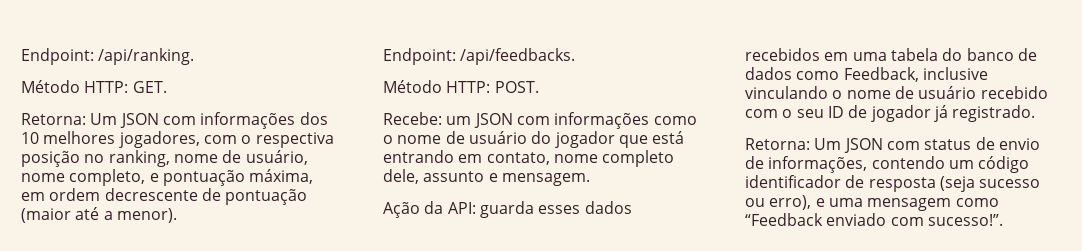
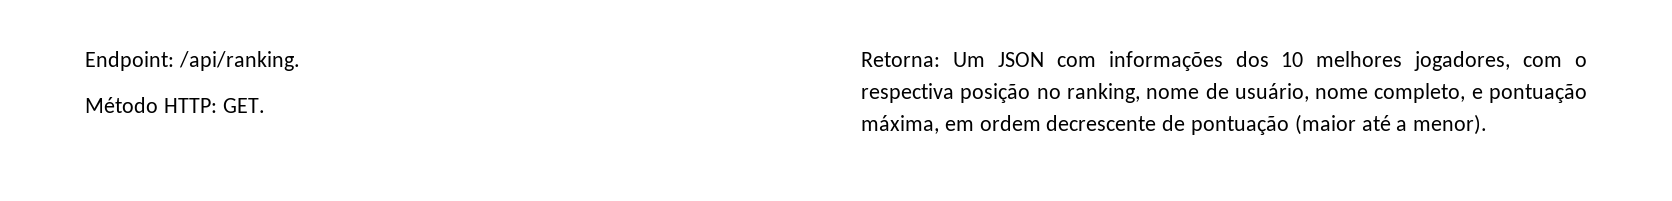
- Endpoint: /api/feedbacks.
- Método HTTP: POST.
- Recebe: um JSON com informações como o nome de usuário do jogador que está entrando em contato, nome completo dele, assunto e mensagem.
- Ação da API: guarda esses dados recebidos em uma tabela do banco de dados como Feedback, inclusive vinculando o nome de usuário recebido com o seu ID de jogador já registrado.
- Retorna: Um JSON com status de envio de informações, contendo um código identificador de resposta (seja sucesso ou erro), e uma mensagem como “Feedback enviado com sucesso!”.

